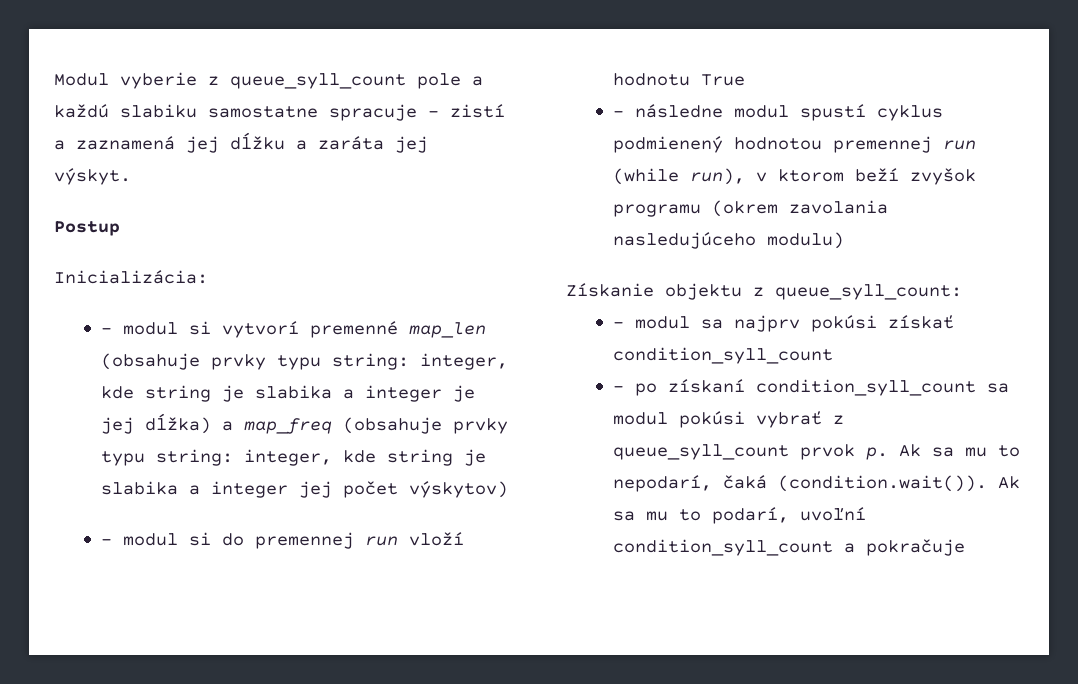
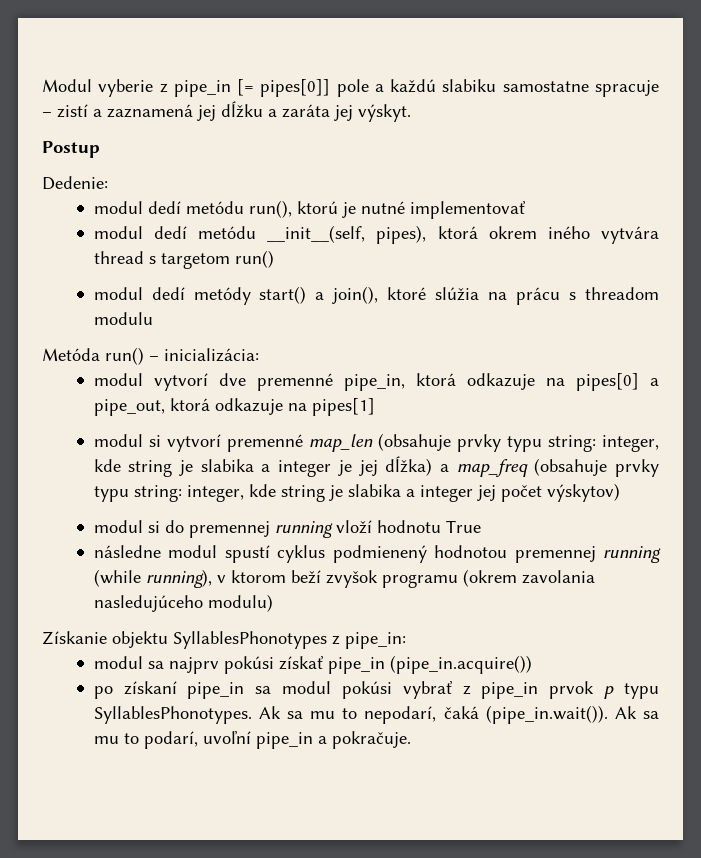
- Modul vyberie z queue_syll_count pole a každú slabiku samostatne spracuje – zistí a zaznamená jej dĺžku a zaráta jej výskyt.
+ Modul vyberie z pipe_in [= pipes[0]] pole a každú slabiku samostatne spracuje – zistí a zaznamená jej dĺžku a zaráta jej výskyt.
- Inicializácia:
- - modul si vytvorí premenné map_len (obsahuje prvky typu string: integer, kde string je slabika a integer je jej dĺžka) a map_freq (obsahuje prvky typu string: integer, kde string je slabika a integer jej počet výskytov)
+ Dedenie:
+ modul dedí metódu run(), ktorú je nutné implementovať
+ modul dedí metódu __init__(self, pipes), ktorá okrem iného vytvára thread s targetom run()
+ modul dedí metódy start() a join(), ktoré slúžia na prácu s threadom modulu
+ Metóda run() – inicializácia:
+ modul vytvorí dve premenné pipe_in, ktorá odkazuje na pipes[0] a pipe_out, ktorá odkazuje na pipes[1]
+ modul si vytvorí premenné map_len (obsahuje prvky typu string: integer, kde string je slabika a integer je jej dĺžka) a map_freq (obsahuje prvky typu string: integer, kde string je slabika a integer jej počet výskytov)
- - modul si do premennej run vloží hodnotu True
+ modul si do premennej running vloží hodnotu True
- - následne modul spustí cyklus podmienený hodnotou premennej run (while run), v ktorom beží zvyšok programu (okrem zavolania nasledujúceho modulu)
+ následne modul spustí cyklus podmienený hodnotou premennej running (while running), v ktorom beží zvyšok programu (okrem zavolania nasledujúceho modulu)
- Získanie objektu z queue_syll_count:
- - modul sa najprv pokúsi získať condition_syll_count
- - po získaní condition_syll_count sa modul pokúsi vybrať z queue_syll_count prvok p. Ak sa mu to nepodarí, čaká (condition.wait()). Ak sa mu to podarí, uvoľní condition_syll_count a pokračuje
+ Získanie objektu SyllablesPhonotypes z pipe_in:
+ modul sa najprv pokúsi získať pipe_in (pipe_in.acquire())
+ po získaní pipe_in sa modul pokúsi vybrať z pipe_in prvok p typu SyllablesPhonotypes. Ak sa mu to nepodarí, čaká (pipe_in.wait()). Ak sa mu to podarí, uvoľní pipe_in a pokračuje.

